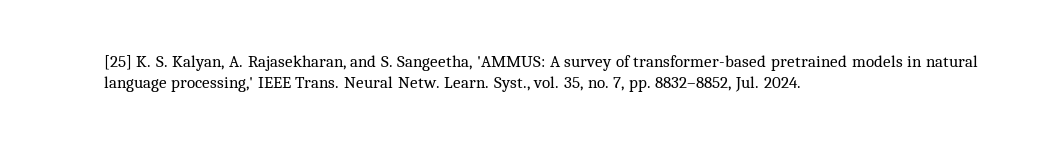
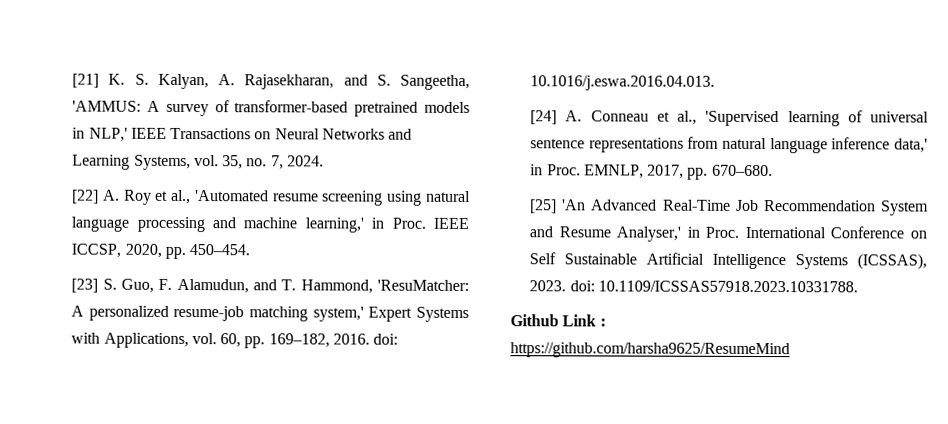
- [25] K. S. Kalyan, A. Rajasekharan, and S. Sangeetha, 'AMMUS: A survey of transformer-based pretrained models in natural language processing,' IEEE Trans. Neural Netw. Learn. Syst., vol. 35, no. 7, pp. 8832–8852, Jul. 2024.
+ [21] K. S. Kalyan, A. Rajasekharan, and S. Sangeetha, 'AMMUS: A survey of transformer-based pretrained models in NLP,' IEEE Transactions on Neural Networks and Learning Systems, vol. 35, no. 7, 2024.
+ [22] A. Roy et al., 'Automated resume screening using natural language processing and machine learning,' in Proc. IEEE ICCSP, 2020, pp. 450–454.
+ [23] S. Guo, F. Alamudun, and T. Hammond, 'ResuMatcher: A personalized resume-job matching system,' Expert Systems with Applications, vol. 60, pp. 169–182, 2016. doi: 10.1016/j.eswa.2016.04.013.
+ [24] A. Conneau et al., 'Supervised learning of universal sentence representations from natural language inference data,' in Proc. EMNLP, 2017, pp. 670–680.
+ [25] 'An Advanced Real-Time Job Recommendation System and Resume Analyser,' in Proc. International Conference on Self Sustainable Artificial Intelligence Systems (ICSSAS), 2023. doi: 10.1109/ICSSAS57918.2023.10331788.
+ Github Link :
+ https://github.com/harsha9625/ResumeMind

